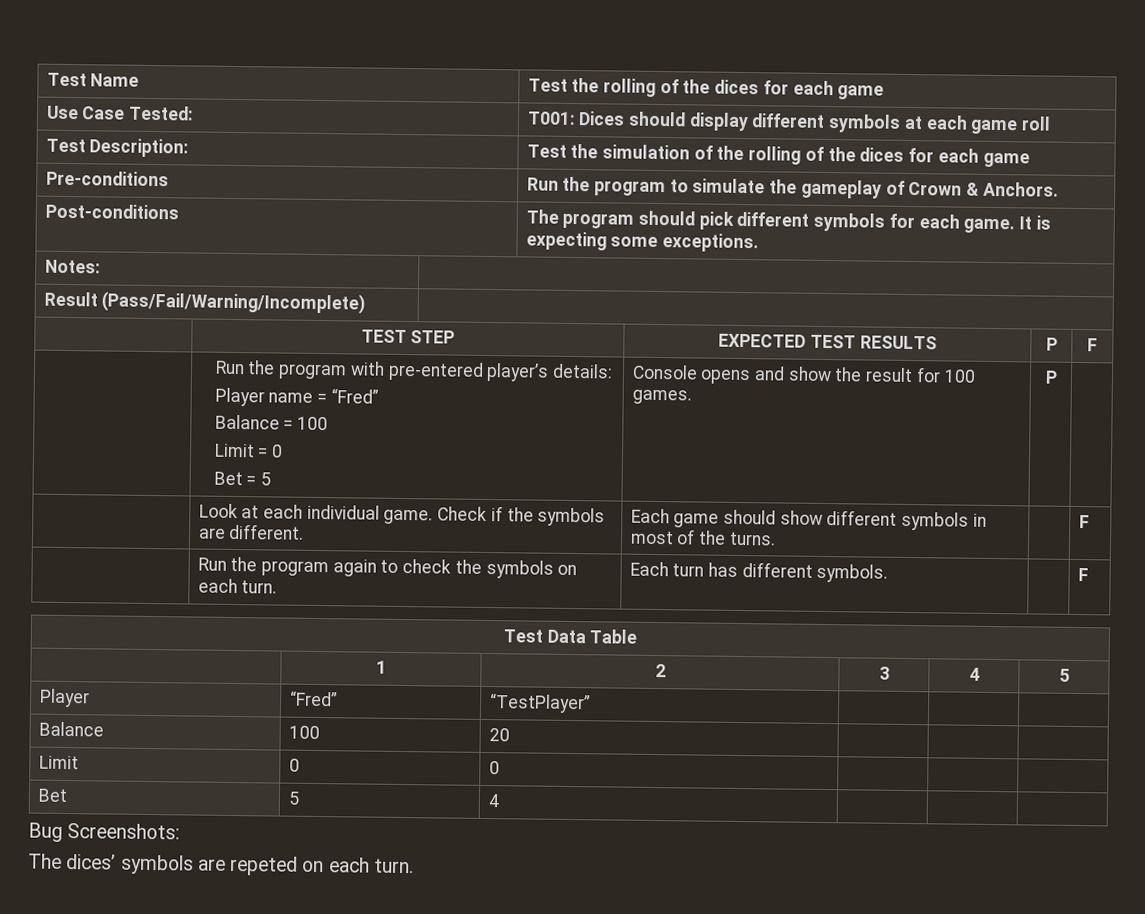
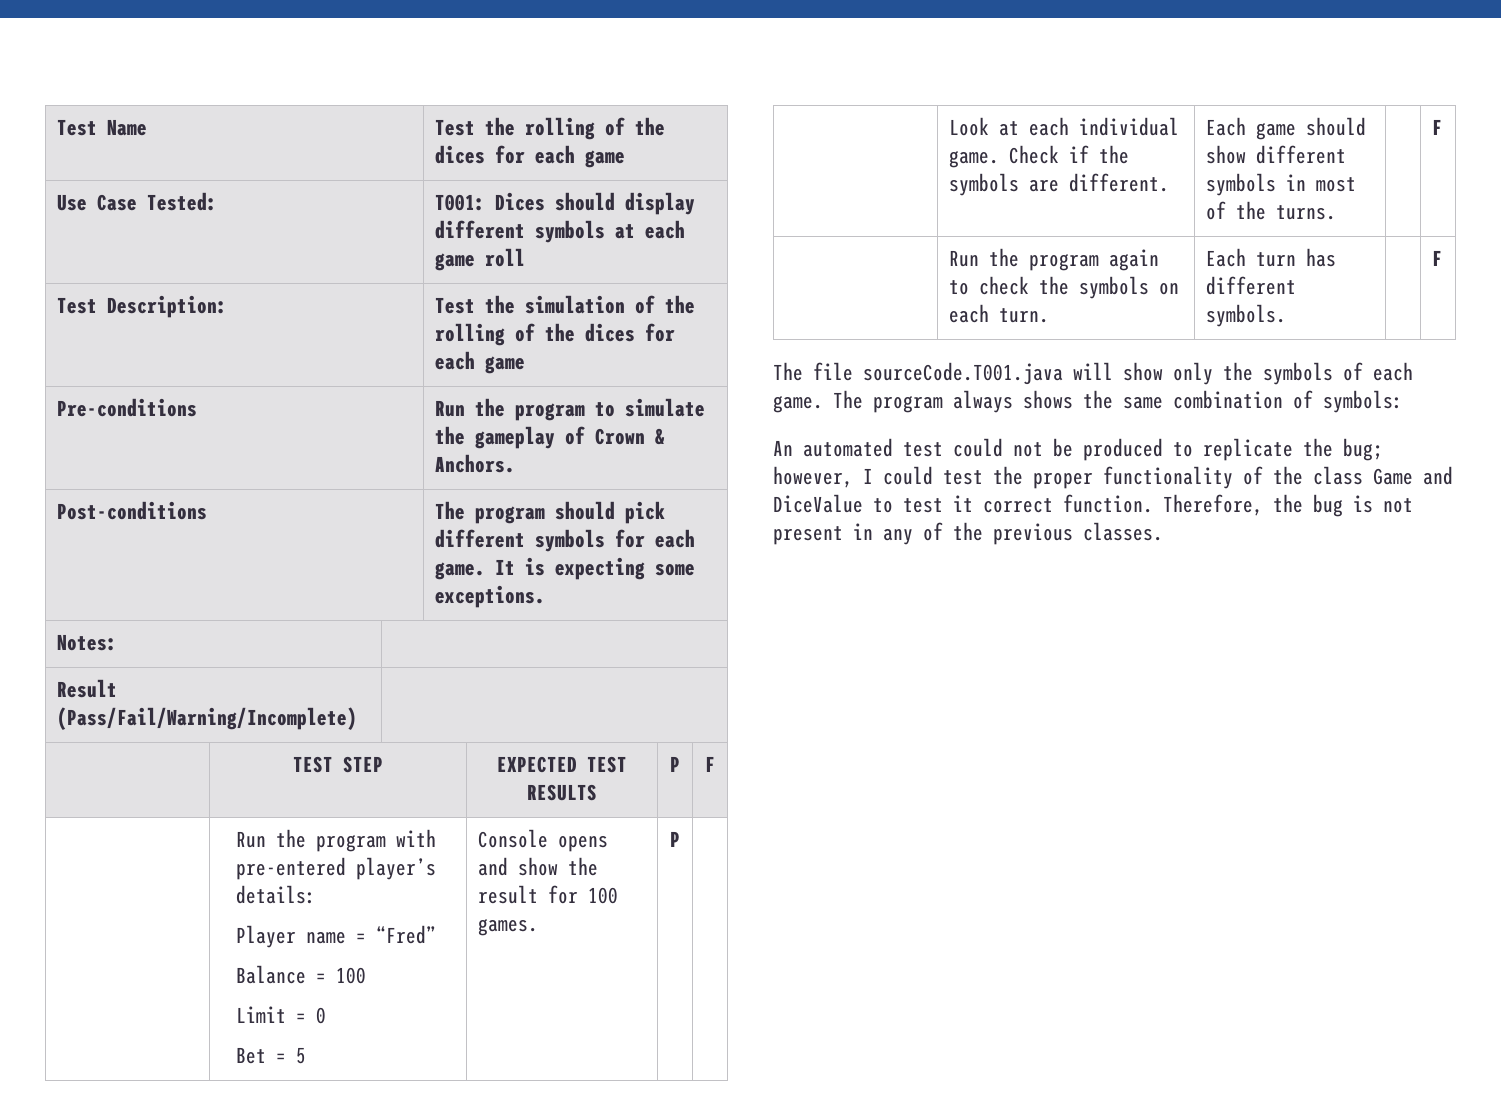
- Test Data Table
- | 1 | 2 | 3 | 4 | 5
- Player | “Fred” | “TestPlayer” | | |
- Balance | 100 | 20 | | |
- Limit | 0 | 0 | | |
- Bet | 5 | 4 | | |
- Bug Screenshots:
- The dices’ symbols are repeted on each turn.
+ The file sourceCode.T001.java will show only the symbols of each game. The program always shows the same combination of symbols:
+ An automated test could not be produced to replicate the bug; however, I could test the proper functionality of the class Game and DiceValue to test it correct function. Therefore, the bug is not present in any of the previous classes.

